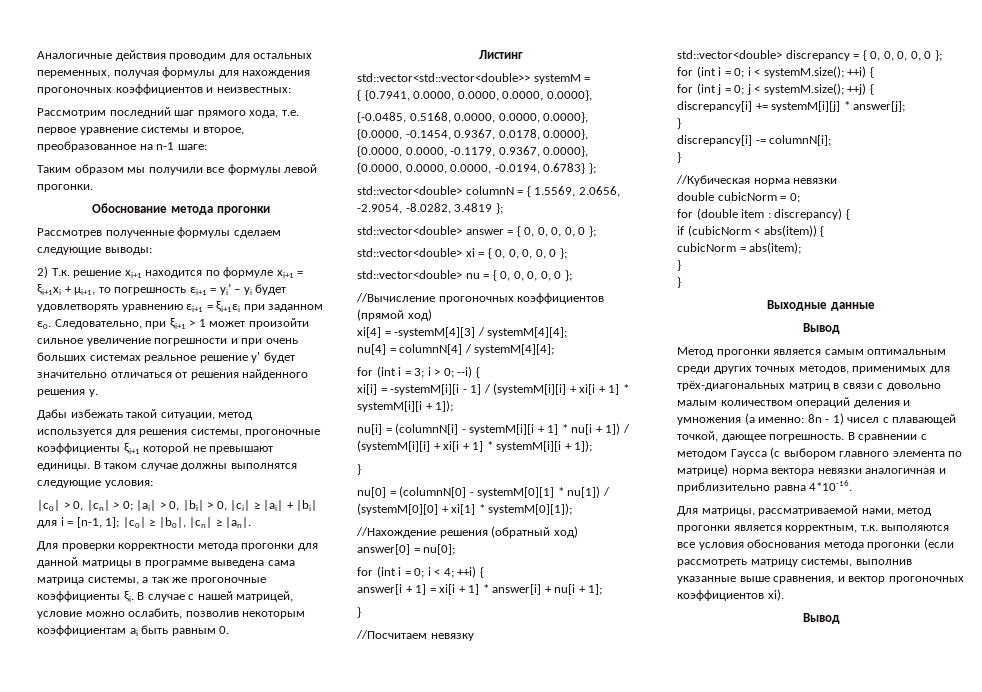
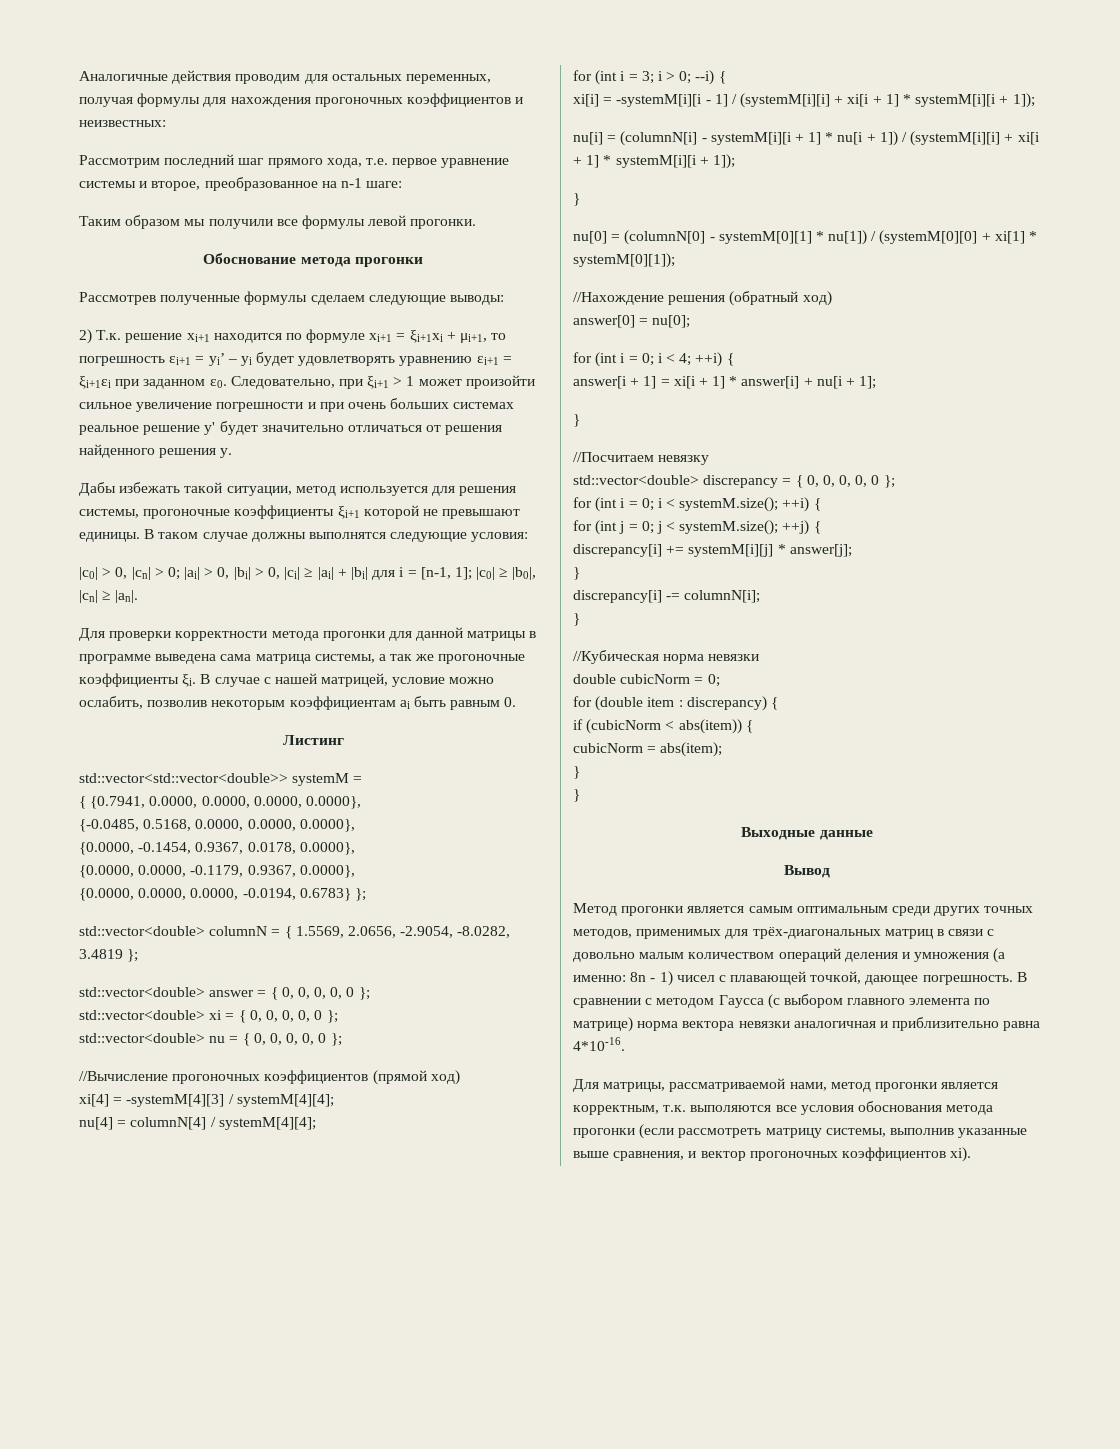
  Для матрицы, рассматриваемой нами, метод прогонки является корректным, т.к. выполяются все условия обоснования метода прогонки (если рассмотреть матрицу системы, выполнив указанные выше сравнения, и вектор прогоночных коэффициентов xi).
- Вывод

